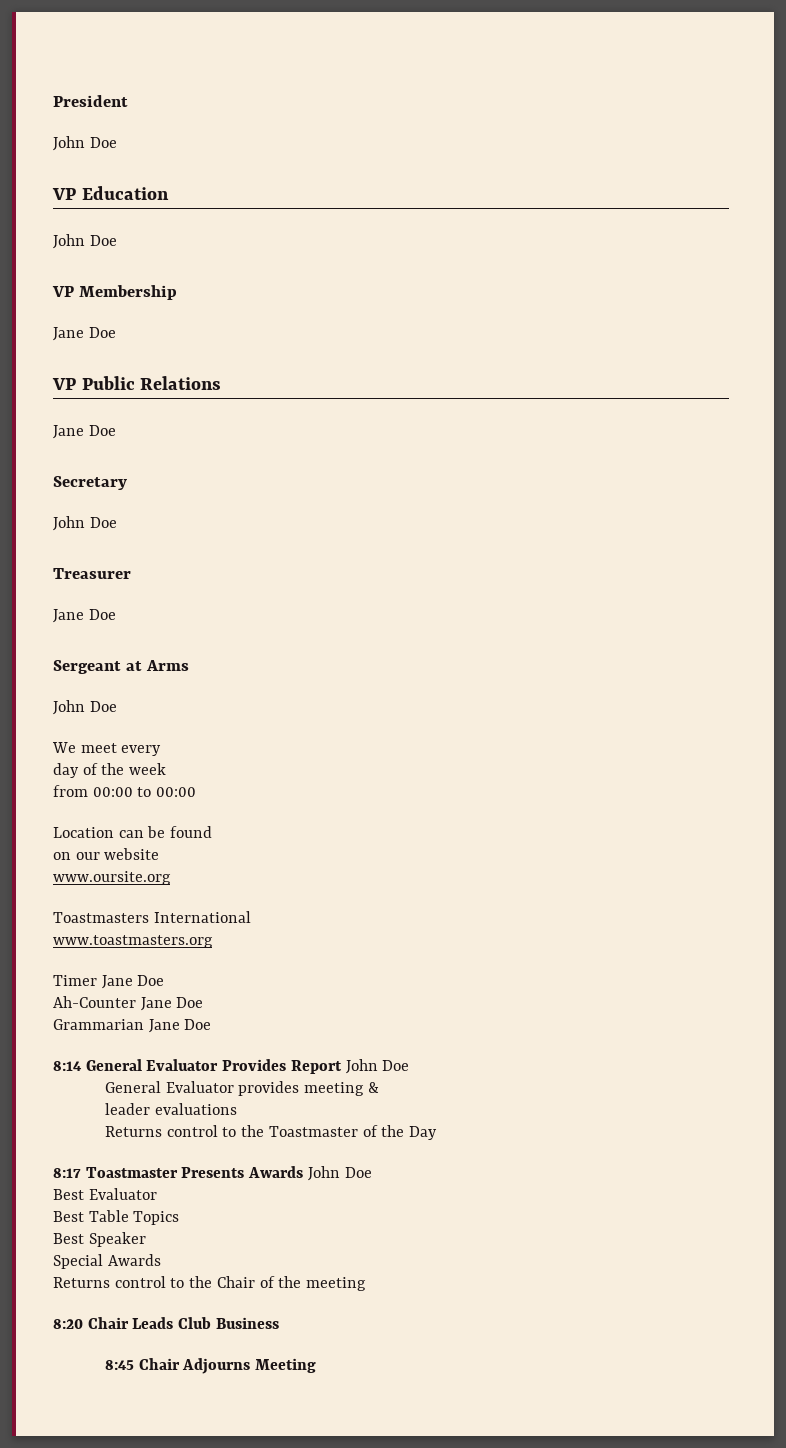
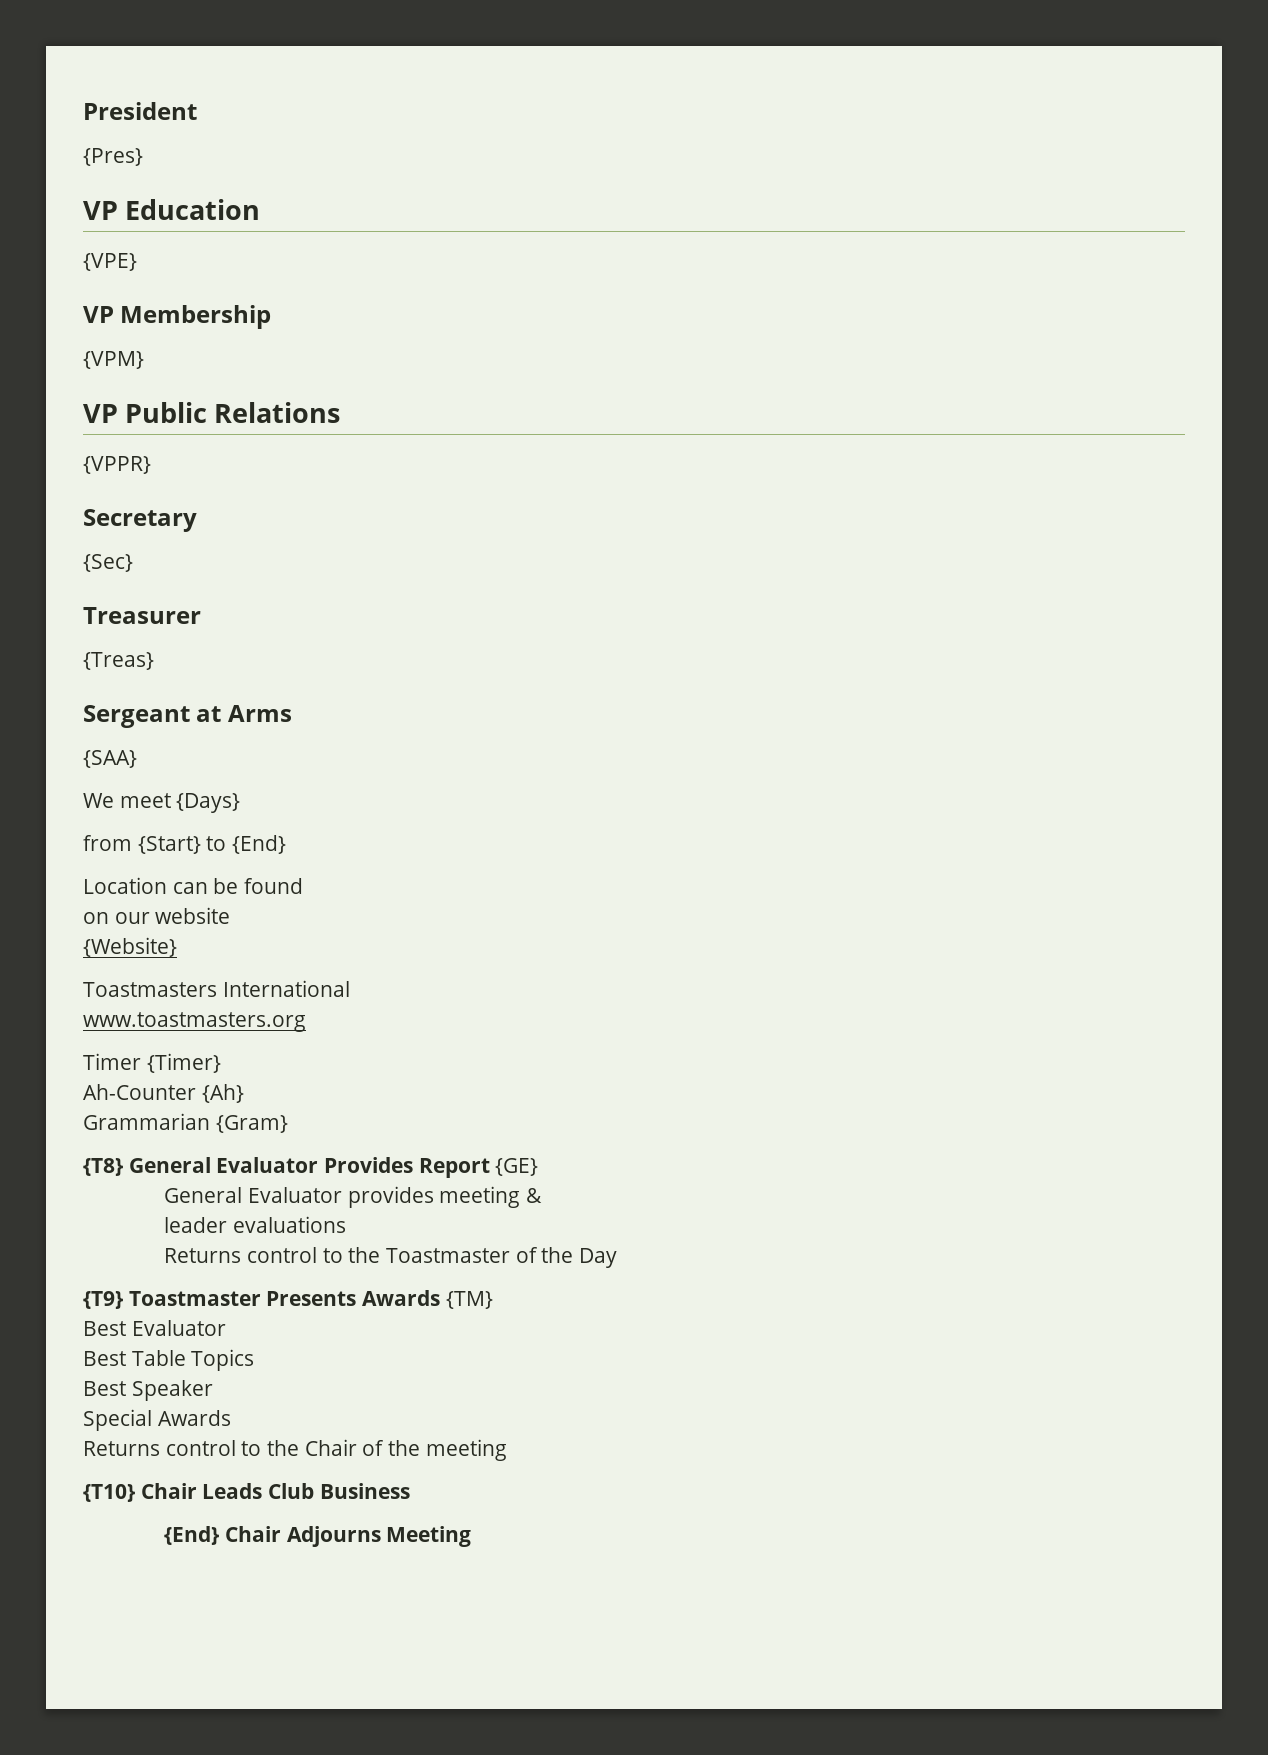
  President
- John Doe
+ {Pres}
  VP Education
- John Doe
+ {VPE}
  VP Membership
- Jane Doe
+ {VPM}
  VP Public Relations
- Jane Doe
+ {VPPR}
  Secretary
- John Doe
+ {Sec}
  Treasurer
- Jane Doe
+ {Treas}
  Sergeant at Arms
- John Doe
+ {SAA}
- We meet every
- day of the week
- from 00:00 to 00:00
+ We meet {Days}
+ from {Start} to {End}
- www.oursite.org
+ {Website}
- Timer Jane Doe
+ Timer {Timer}
- Ah-Counter Jane Doe
+ Ah-Counter {Ah}
- Grammarian Jane Doe
- 8:14 General Evaluator Provides Report John Doe
+ Grammarian {Gram}
+ {T8} General Evaluator Provides Report {GE}
- 8:17 Toastmaster Presents Awards John Doe
+ {T9} Toastmaster Presents Awards {TM}
- 8:20 Chair Leads Club Business
+ {T10} Chair Leads Club Business
- 8:45 Chair Adjourns Meeting
+ {End} Chair Adjourns Meeting

